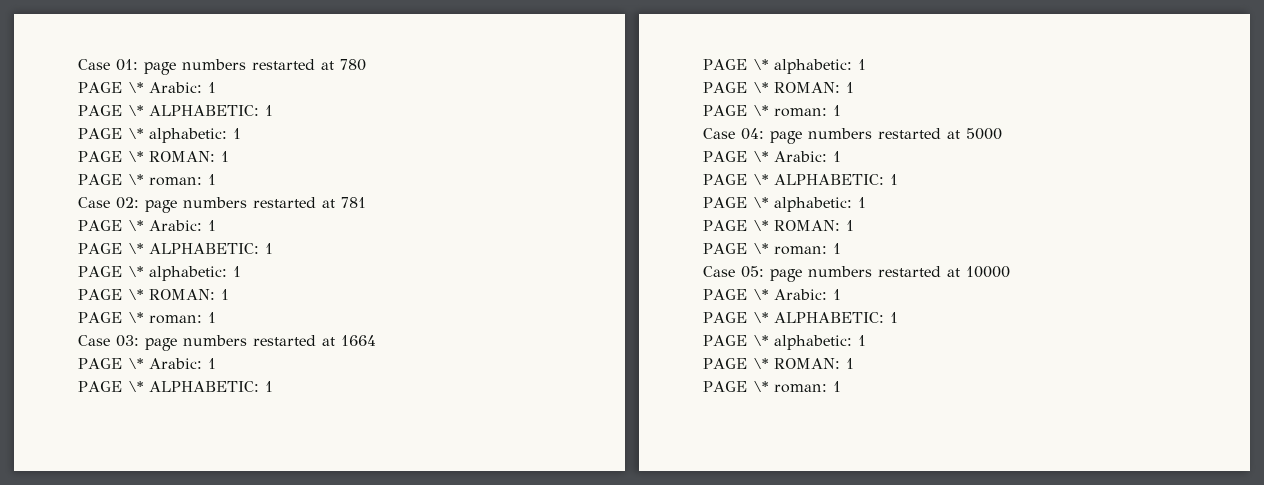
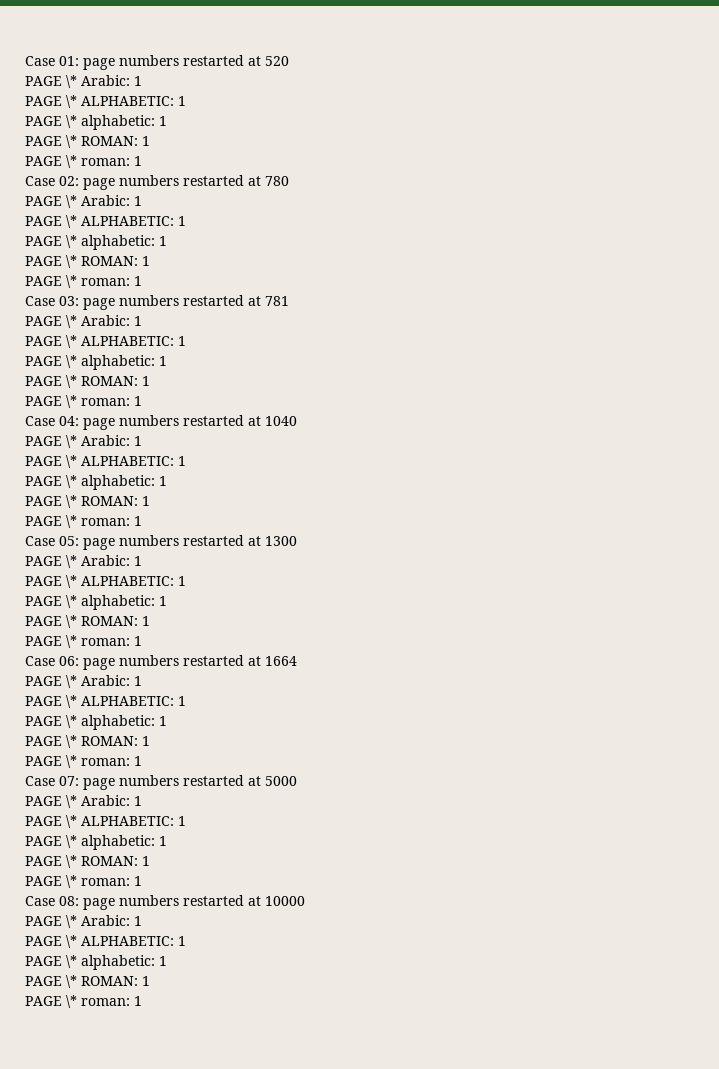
- Case 01: page numbers restarted at 780
+ Case 01: page numbers restarted at 520
+ PAGE \* Arabic: 1
+ PAGE \* ALPHABETIC: 1
+ PAGE \* alphabetic: 1
+ PAGE \* ROMAN: 1
+ PAGE \* roman: 1
+ Case 02: page numbers restarted at 780
- Case 02: page numbers restarted at 781
+ Case 03: page numbers restarted at 781
- Case 03: page numbers restarted at 1664
+ Case 04: page numbers restarted at 1040
+ PAGE \* Arabic: 1
+ PAGE \* ALPHABETIC: 1
+ PAGE \* alphabetic: 1
+ PAGE \* ROMAN: 1
+ PAGE \* roman: 1
+ Case 05: page numbers restarted at 1300
+ PAGE \* Arabic: 1
+ PAGE \* ALPHABETIC: 1
+ PAGE \* alphabetic: 1
+ PAGE \* ROMAN: 1
+ PAGE \* roman: 1
+ Case 06: page numbers restarted at 1664
- Case 04: page numbers restarted at 5000
+ Case 07: page numbers restarted at 5000
- Case 05: page numbers restarted at 10000
+ Case 08: page numbers restarted at 10000

